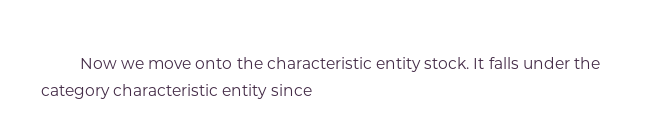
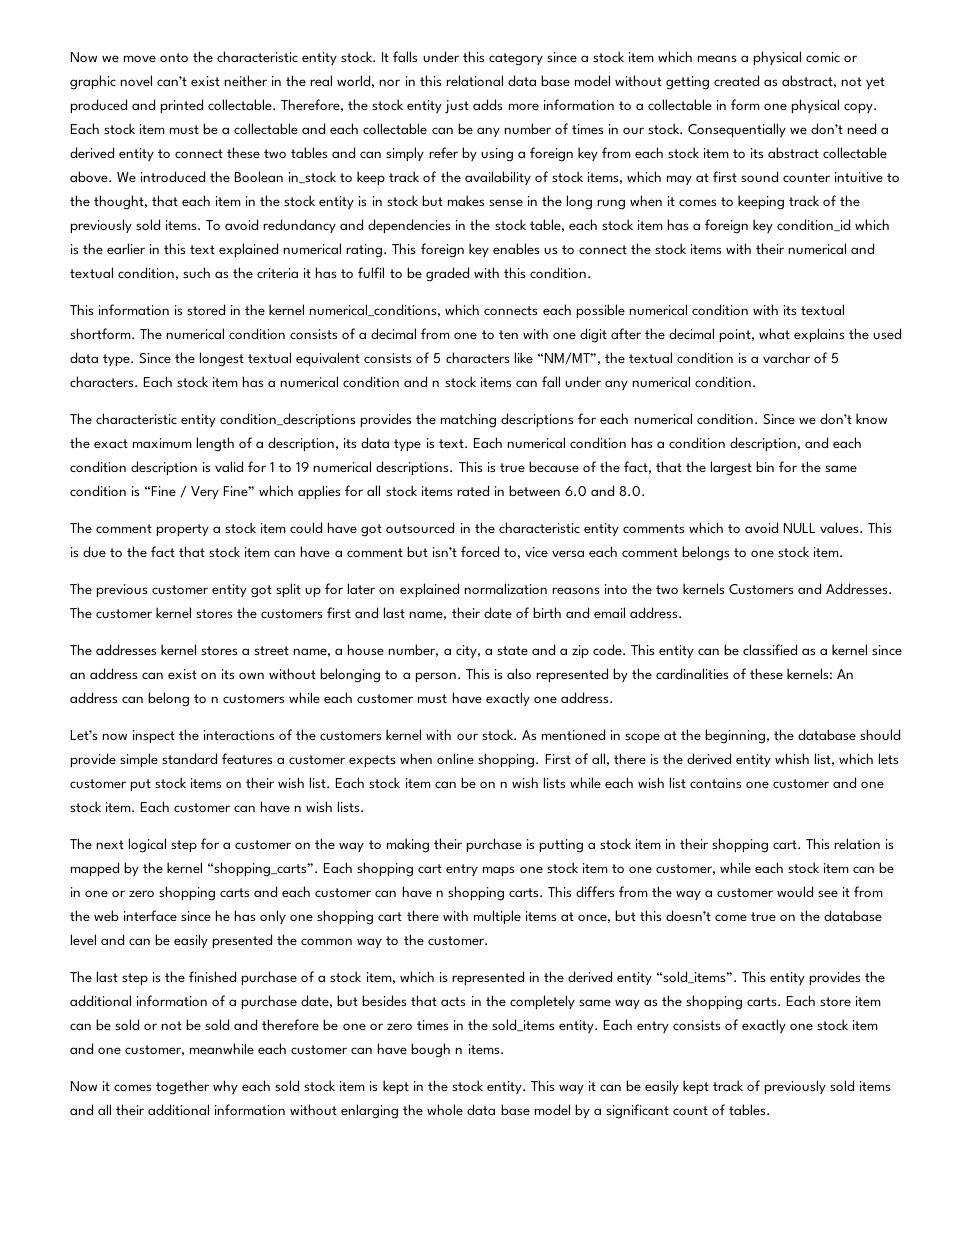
- It falls under the category characteristic entity since
+ It falls under this category since a stock item which means a physical comic or graphic novel can’t exist neither in the real world, nor in this relational data base model without getting created as abstract, not yet produced and printed collectable. Therefore, the stock entity just adds more information to a collectable in form one physical copy. Each stock item must be a collectable and each collectable can be any number of times in our stock. Consequentially we don’t need a derived entity to connect these two tables and can simply refer by using a foreign key from each stock item to its abstract collectable above. We introduced the Boolean in_stock to keep track of the availability of stock items, which may at first sound counter intuitive to the thought, that each item in the stock entity is in stock but makes sense in the long rung when it comes to keeping track of the previously sold items. To avoid redundancy and dependencies in the stock table, each stock item has a foreign key condition_id which is the earlier in this text explained numerical rating. This foreign key enables us to connect the stock items with their numerical and textual condition, such as the criteria it has to fulfil to be graded with this condition.
+ This information is stored in the kernel numerical_conditions, which connects each possible numerical condition with its textual shortform. The numerical condition consists of a decimal from one to ten with one digit after the decimal point, what explains the used data type. Since the longest textual equivalent consists of 5 characters like “NM/MT”, the textual condition is a varchar of 5 characters. Each stock item has a numerical condition and n stock items can fall under any numerical condition.
+ The characteristic entity condition_descriptions provides the matching descriptions for each numerical condition. Since we don’t know the exact maximum length of a description, its data type is text. Each numerical condition has a condition description, and each condition description is valid for 1 to 19 numerical descriptions. This is true because of the fact, that the largest bin for the same condition is “Fine / Very Fine” which applies for all stock items rated in between 6.0 and 8.0.
+ The comment property a stock item could have got outsourced in the characteristic entity comments which to avoid NULL values. This is due to the fact that stock item can have a comment but isn’t forced to, vice versa each comment belongs to one stock item.
+ The previous customer entity got split up for later on explained normalization reasons into the two kernels Customers and Addresses. The customer kernel stores the customers first and last name, their date of birth and email address.
+ The addresses kernel stores a street name, a house number, a city, a state and a zip code. This entity can be classified as a kernel since an address can exist on its own without belonging to a person. This is also represented by the cardinalities of these kernels: An address can belong to n customers while each customer must have exactly one address.
+ Let’s now inspect the interactions of the customers kernel with our stock. As mentioned in scope at the beginning, the database should provide simple standard features a customer expects when online shopping. First of all, there is the derived entity whish list, which lets customer put stock items on their wish list. Each stock item can be on n wish lists while each wish list contains one customer and one stock item. Each customer can have n wish lists.
+ The next logical step for a customer on the way to making their purchase is putting a stock item in their shopping cart. This relation is mapped by the kernel “shopping_carts”. Each shopping cart entry maps one stock item to one customer, while each stock item can be in one or zero shopping carts and each customer can have n shopping carts. This differs from the way a customer would see it from the web interface since he has only one shopping cart there with multiple items at once, but this doesn’t come true on the database level and can be easily presented the common way to the customer.
+ The last step is the finished purchase of a stock item, which is represented in the derived entity “sold_items”. This entity provides the additional information of a purchase date, but besides that acts in the completely same way as the shopping carts. Each store item can be sold or not be sold and therefore be one or zero times in the sold_items entity. Each entry consists of exactly one stock item and one customer, meanwhile each customer can have bough n items.
+ Now it comes together why each sold stock item is kept in the stock entity. This way it can be easily kept track of previously sold items and all their additional information without enlarging the whole data base model by a significant count of tables.

